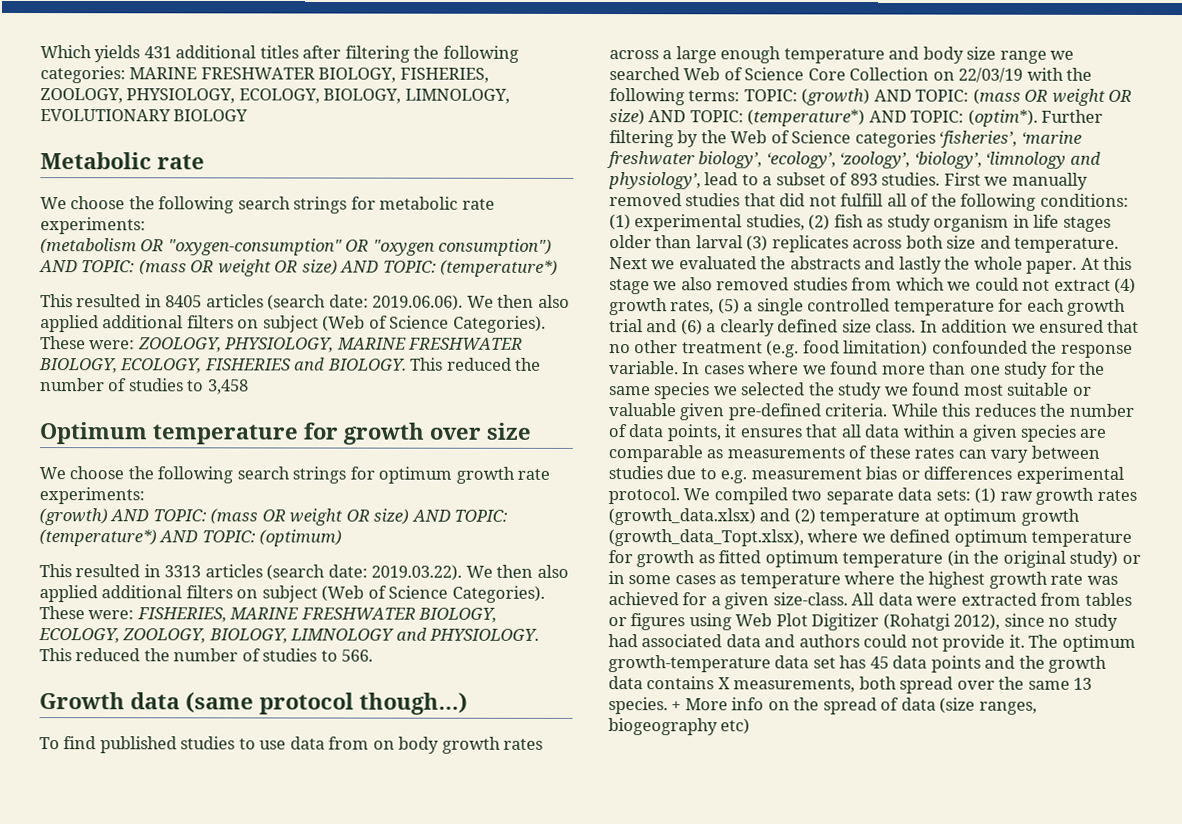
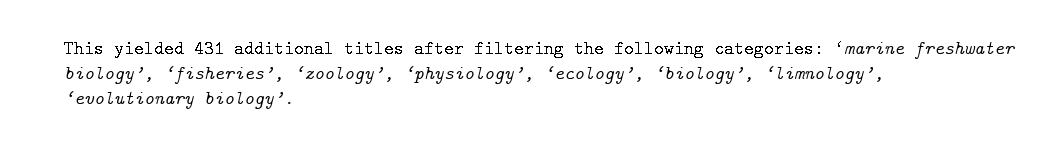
- Which yields 431 additional titles after filtering the following categories: MARINE FRESHWATER BIOLOGY, FISHERIES, ZOOLOGY, PHYSIOLOGY, ECOLOGY, BIOLOGY, LIMNOLOGY, EVOLUTIONARY BIOLOGY
- Metabolic rate
- We choose the following search strings for metabolic rate experiments:
- (metabolism OR "oxygen-consumption" OR "oxygen consumption") AND TOPIC: (mass OR weight OR size) AND TOPIC: (temperature*)
- This resulted in 8405 articles (search date: 2019.06.06). We then also applied additional filters on subject (Web of Science Categories). These were: ZOOLOGY, PHYSIOLOGY, MARINE FRESHWATER BIOLOGY, ECOLOGY, FISHERIES and BIOLOGY. This reduced the number of studies to 3,458
- Optimum temperature for growth over size
- We choose the following search strings for optimum growth rate experiments:
- (growth) AND TOPIC: (mass OR weight OR size) AND TOPIC: (temperature*) AND TOPIC: (optimum)
- This resulted in 3313 articles (search date: 2019.03.22). We then also applied additional filters on subject (Web of Science Categories). These were: FISHERIES, MARINE FRESHWATER BIOLOGY, ECOLOGY, ZOOLOGY, BIOLOGY, LIMNOLOGY and PHYSIOLOGY. This reduced the number of studies to 566.
- Growth data (same protocol though…)
- To find published studies to use data from on body growth rates across a large enough temperature and body size range we searched Web of Science Core Collection on 22/03/19 with the following terms: TOPIC: (growth) AND TOPIC: (mass OR weight OR size) AND TOPIC: (temperature*) AND TOPIC: (optim*). Further filtering by the Web of Science categories ‘fisheries’, ‘marine freshwater biology’, ‘ecology’, ‘zoology’, ‘biology’, ‘limnology and physiology’, lead to a subset of 893 studies. First we manually removed studies that did not fulfill all of the following conditions: (1) experimental studies, (2) fish as study organism in life stages older than larval (3) replicates across both size and temperature. Next we evaluated the abstracts and lastly the whole paper. At this stage we also removed studies from which we could not extract (4) growth rates, (5) a single controlled temperature for each growth trial and (6) a clearly defined size class. In addition we ensured that no other treatment (e.g. food limitation) confounded the response variable. In cases where we found more than one study for the same species we selected the study we found most suitable or valuable given pre-defined criteria. While this reduces the number of data points, it ensures that all data within a given species are comparable as measurements of these rates can vary between studies due to e.g. measurement bias or differences experimental protocol. We compiled two separate data sets: (1) raw growth rates (growth_data.xlsx) and (2) temperature at optimum growth (growth_data_Topt.xlsx), where we defined optimum temperature for growth as fitted optimum temperature (in the original study) or in some cases as temperature where the highest growth rate was achieved for a given size-class. All data were extracted from tables or figures using Web Plot Digitizer (Rohatgi 2012), since no study had associated data and authors could not provide it. The optimum growth-temperature data set has 45 data points and the growth data contains X measurements, both spread over the same 13 species. + More info on the spread of data (size ranges, biogeography etc)
+ This yielded 431 additional titles after filtering the following categories: ‘marine freshwater biology’, ‘fisheries’, ‘zoology’, ‘physiology’, ‘ecology’, ‘biology’, ‘limnology’, ‘evolutionary biology’.

